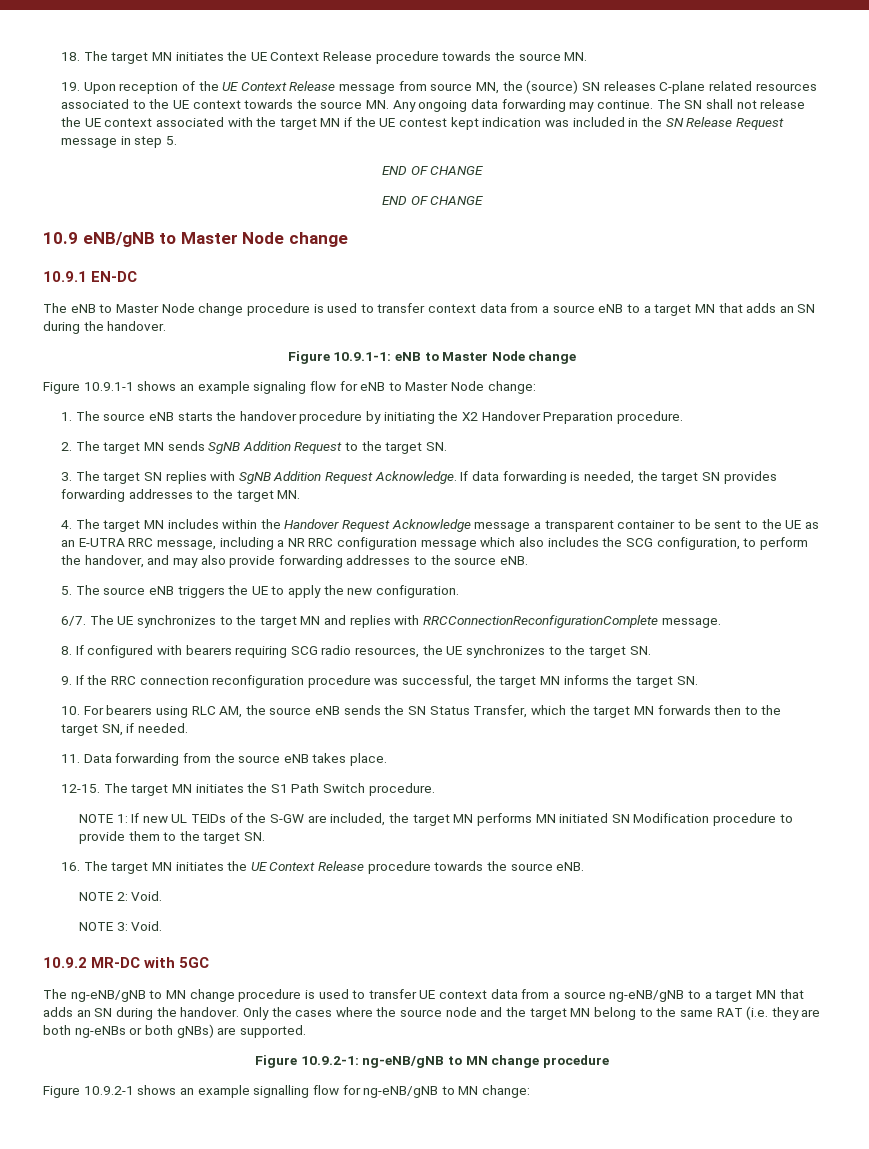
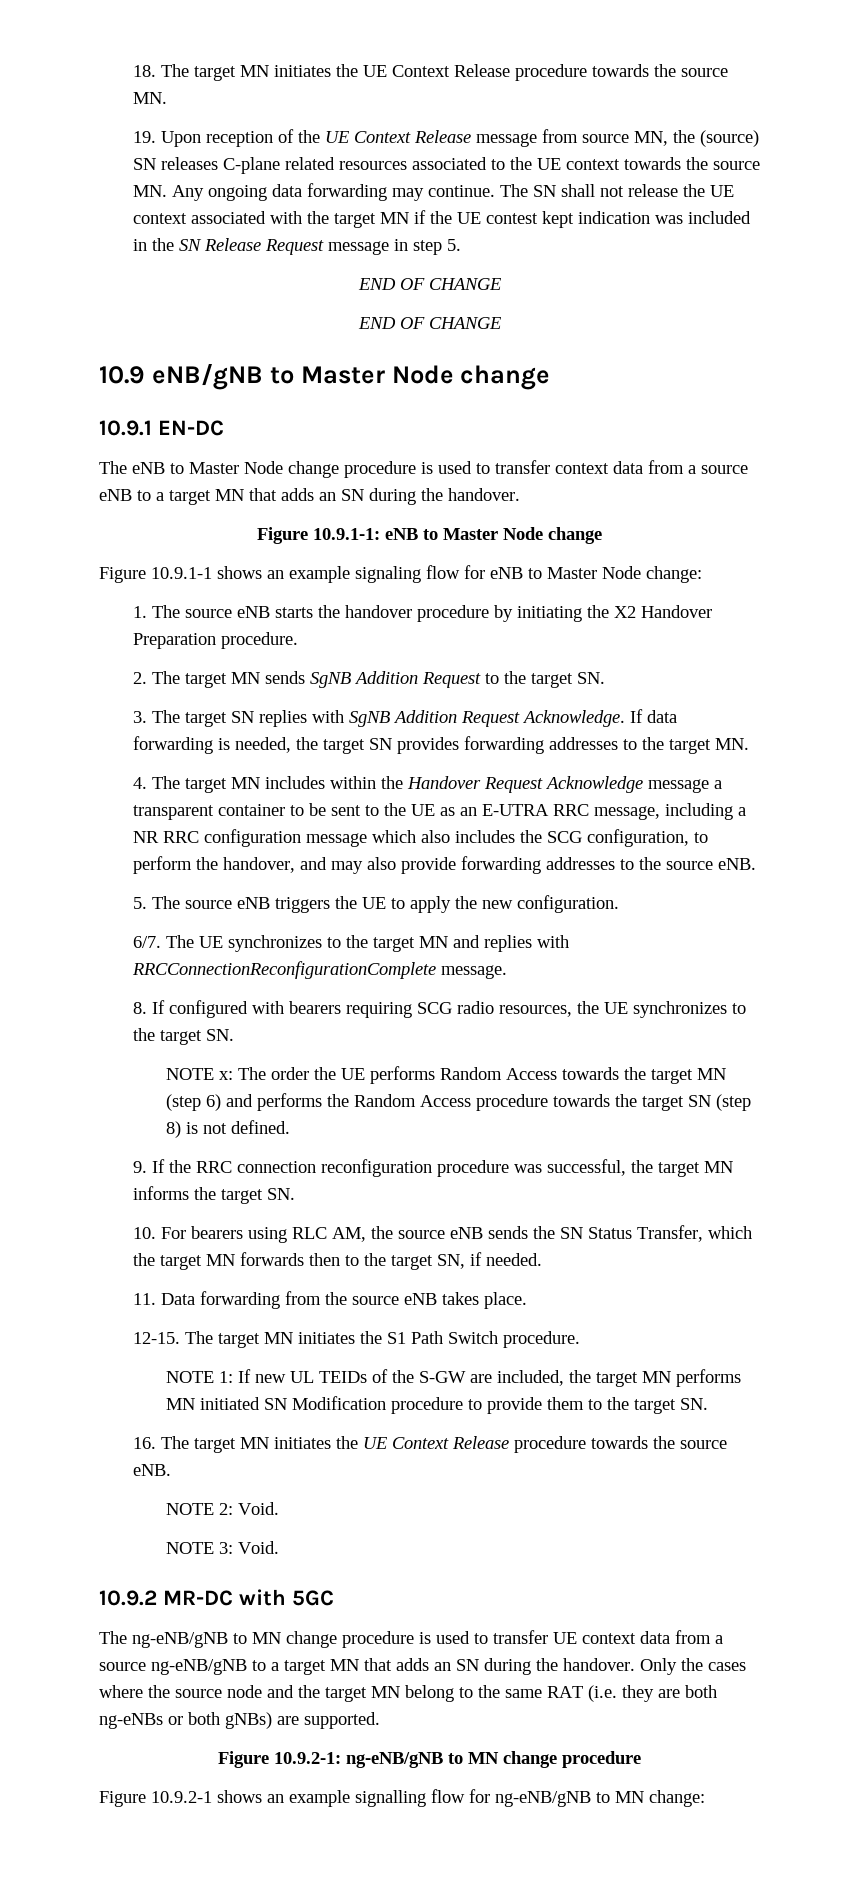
+ NOTE x: The order the UE performs Random Access towards the target MN (step 6) and performs the Random Access procedure towards the target SN (step 8) is not defined.

